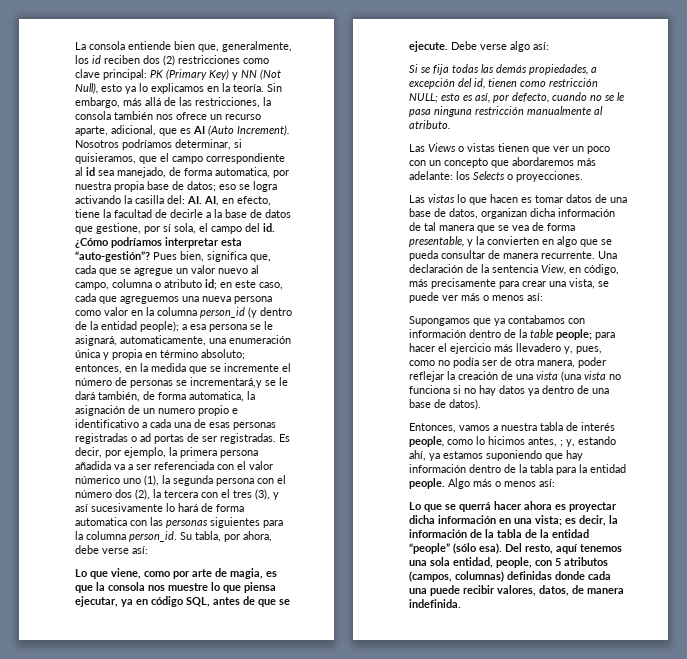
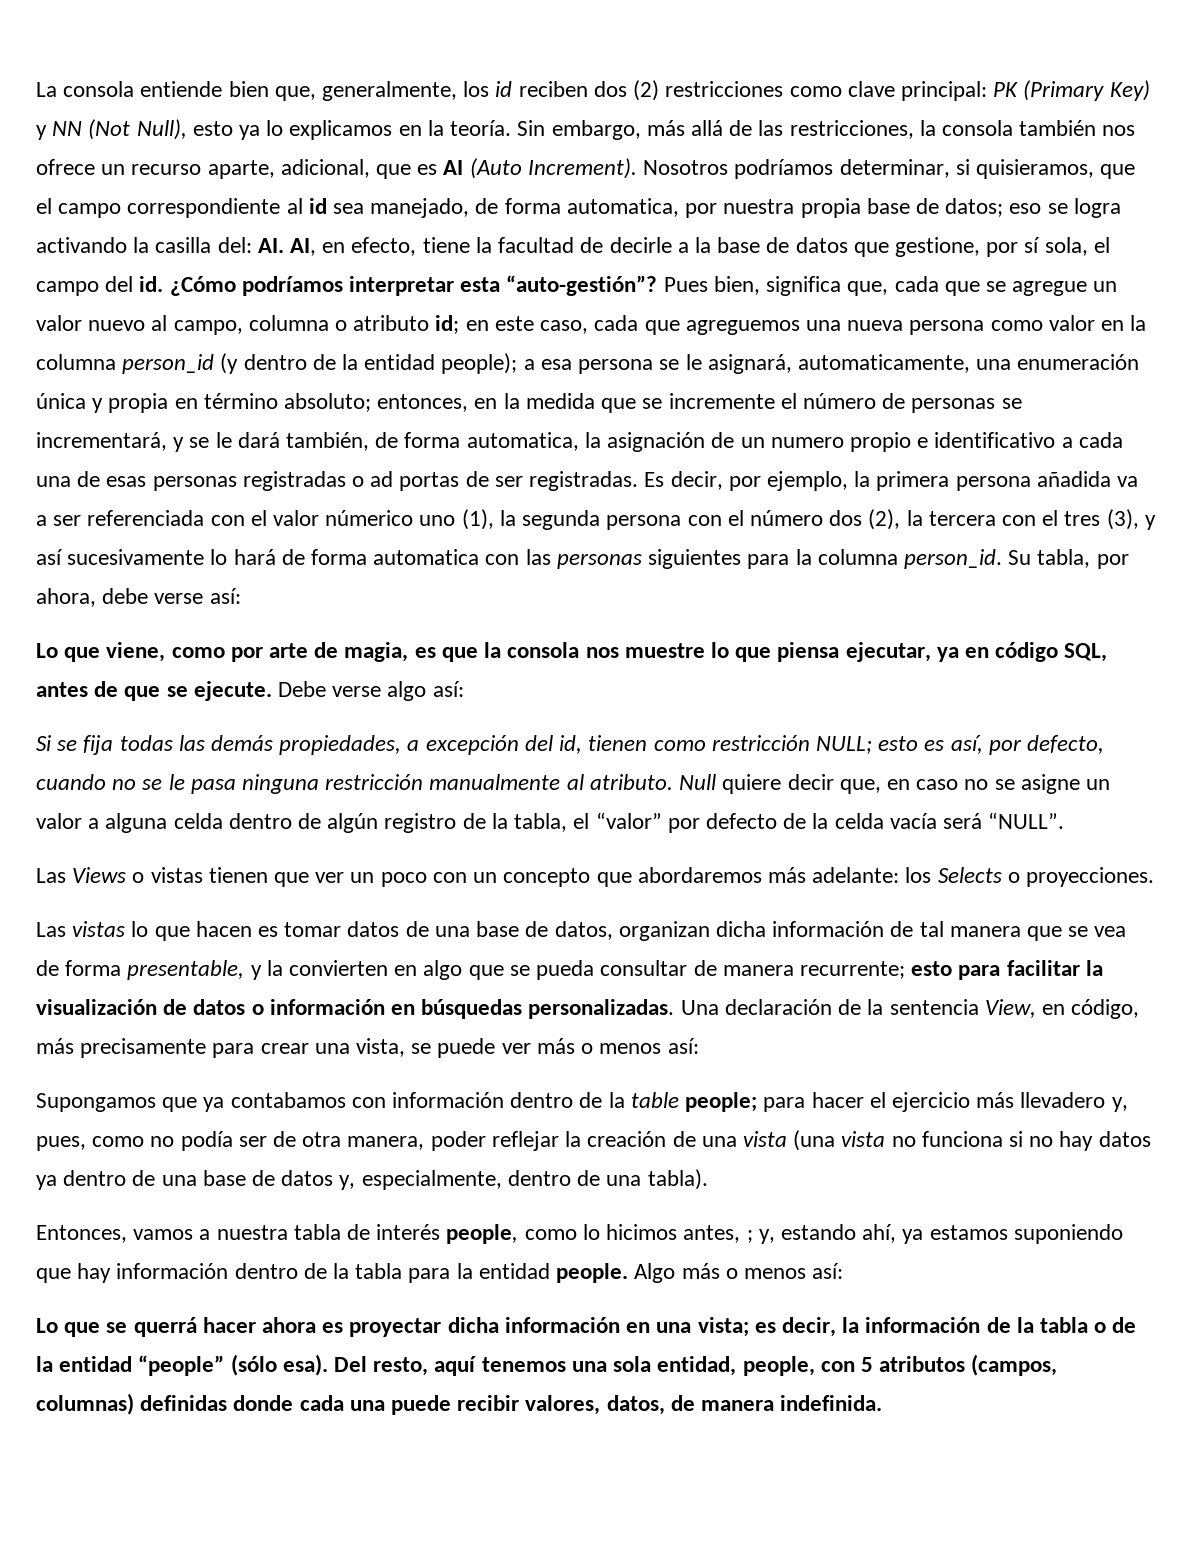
- entonces, en la medida que se incremente el número de personas se incrementará,y se le dará también, de forma automatica, la asignación de un numero propio e identificativo a cada una de esas personas registradas o ad portas de ser registradas.
+ entonces, en la medida que se incremente el número de personas se incrementará, y se le dará también, de forma automatica, la asignación de un numero propio e identificativo a cada una de esas personas registradas o ad portas de ser registradas.
+ Null quiere decir que, en caso no se asigne un valor a alguna celda dentro de algún registro de la tabla, el “valor” por defecto de la celda vacía será “NULL”.
- Las vistas lo que hacen es tomar datos de una base de datos, organizan dicha información de tal manera que se vea de forma presentable, y la convierten en algo que se pueda consultar de manera recurrente.
+ Las vistas lo que hacen es tomar datos de una base de datos, organizan dicha información de tal manera que se vea de forma presentable, y la convierten en algo que se pueda consultar de manera recurrente; esto para facilitar la visualización de datos o información en búsquedas personalizadas.
- Supongamos que ya contabamos con información dentro de la table people; para hacer el ejercicio más llevadero y, pues, como no podía ser de otra manera, poder reflejar la creación de una vista (una vista no funciona si no hay datos ya dentro de una base de datos).
+ Supongamos que ya contabamos con información dentro de la table people; para hacer el ejercicio más llevadero y, pues, como no podía ser de otra manera, poder reflejar la creación de una vista (una vista no funciona si no hay datos ya dentro de una base de datos y, especialmente, dentro de una tabla).
- Lo que se querrá hacer ahora es proyectar dicha información en una vista; es decir, la información de la tabla de la entidad “people” (sólo esa).
+ Lo que se querrá hacer ahora es proyectar dicha información en una vista; es decir, la información de la tabla o de la entidad “people” (sólo esa).

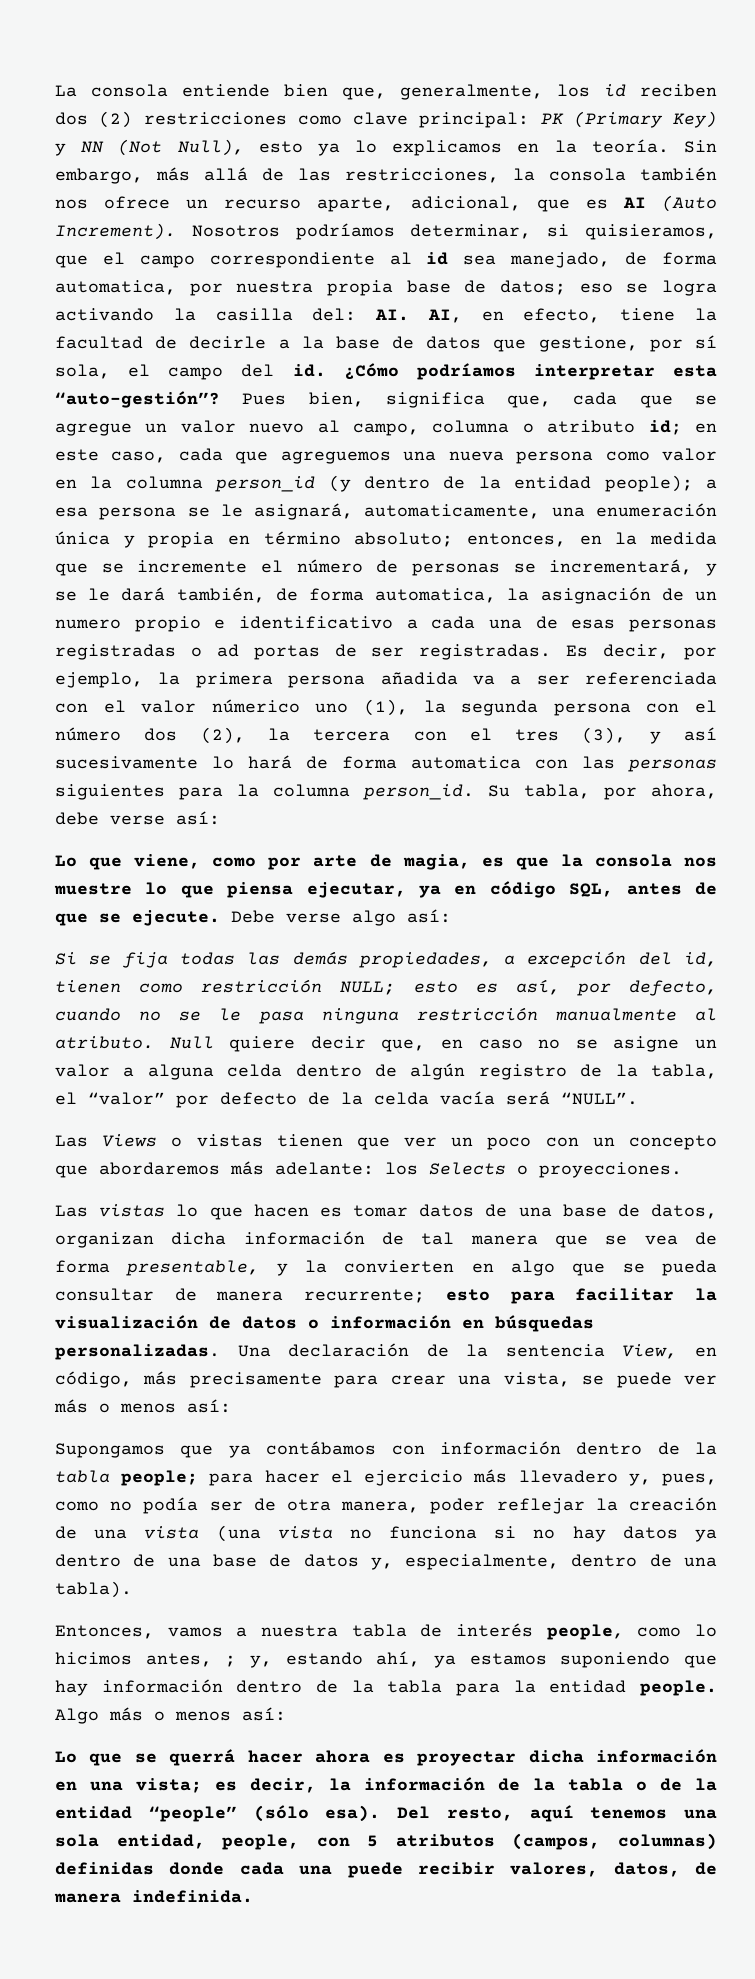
- Supongamos que ya contabamos con información dentro de la table people; para hacer el ejercicio más llevadero y, pues, como no podía ser de otra manera, poder reflejar la creación de una vista (una vista no funciona si no hay datos ya dentro de una base de datos y, especialmente, dentro de una tabla).
+ Supongamos que ya contábamos con información dentro de la tabla people; para hacer el ejercicio más llevadero y, pues, como no podía ser de otra manera, poder reflejar la creación de una vista (una vista no funciona si no hay datos ya dentro de una base de datos y, especialmente, dentro de una tabla).

